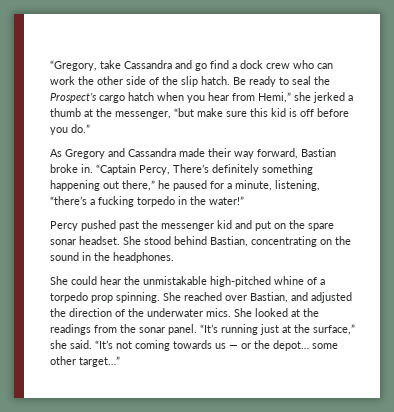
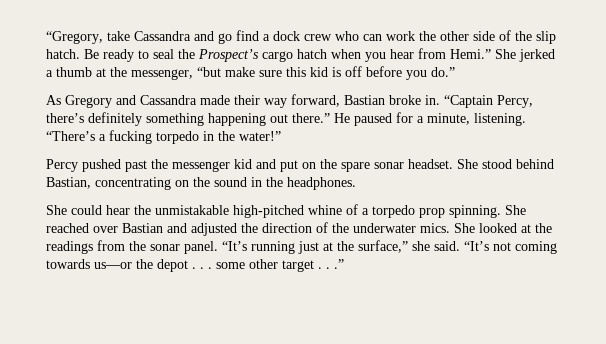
- Be ready to seal the Prospect’s cargo hatch when you hear from Hemi,” she jerked a thumb at the messenger, “but make sure this kid is off before you do.”
+ Be ready to seal the Prospect’s cargo hatch when you hear from Hemi.” She jerked a thumb at the messenger, “but make sure this kid is off before you do.”
- “Captain Percy, There’s definitely something happening out there,” he paused for a minute, listening, “there’s a fucking torpedo in the water!”
+ “Captain Percy, there’s definitely something happening out there.” He paused for a minute, listening. “There’s a fucking torpedo in the water!”
- She reached over Bastian, and adjusted the direction of the underwater mics.
+ She reached over Bastian and adjusted the direction of the underwater mics.
- “It’s not coming towards us — or the depot… some other target…”
+ “It’s not coming towards us—or the depot . . . some other target . . .”

